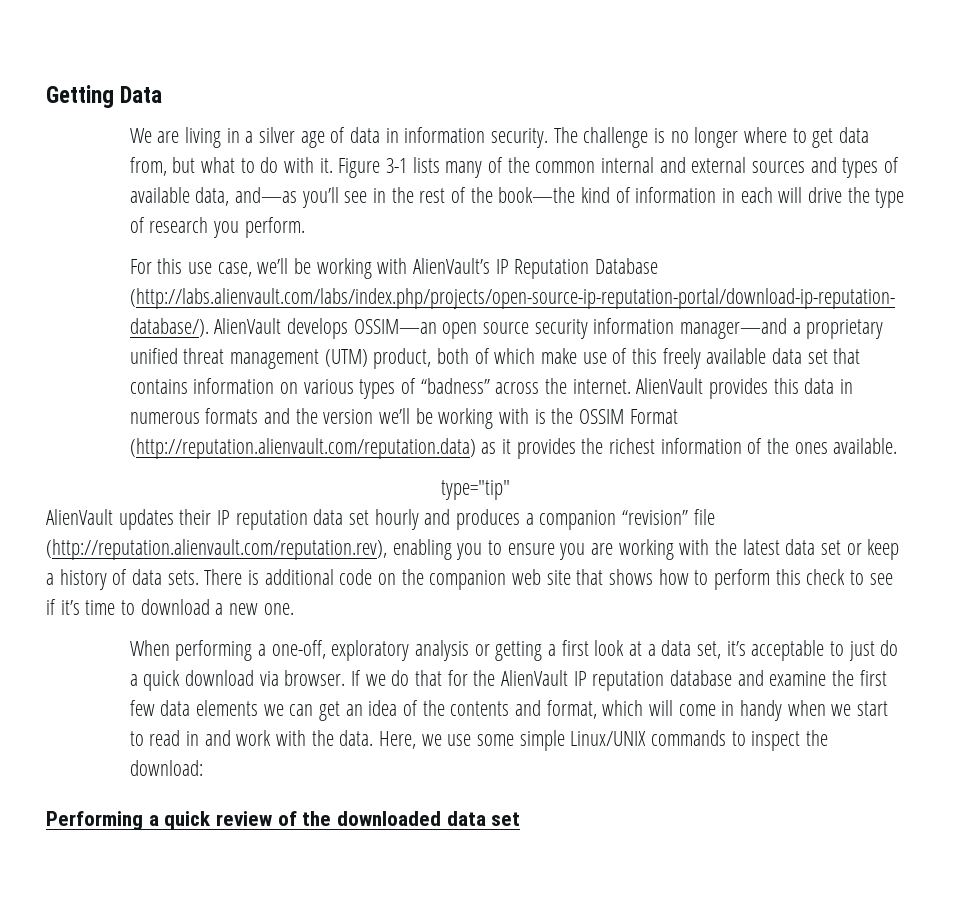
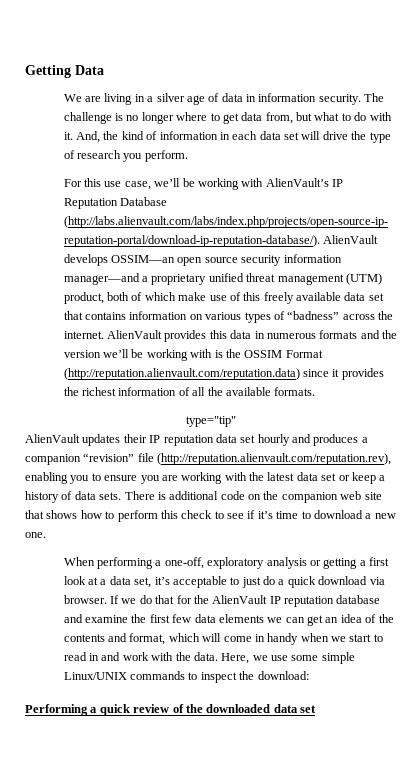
- Figure 3-1 lists many of the common internal and external sources and types of available data, and—as you’ll see in the rest of the book—the kind of information in each will drive the type of research you perform.
+ And, the kind of information in each data set will drive the type of research you perform.
- AlienVault provides this data in numerous formats and the version we’ll be working with is the OSSIM Format (http://reputation.alienvault.com/reputation.data) as it provides the richest information of the ones available.
+ AlienVault provides this data in numerous formats and the version we’ll be working with is the OSSIM Format (http://reputation.alienvault.com/reputation.data) since it provides the richest information of all the available formats.

